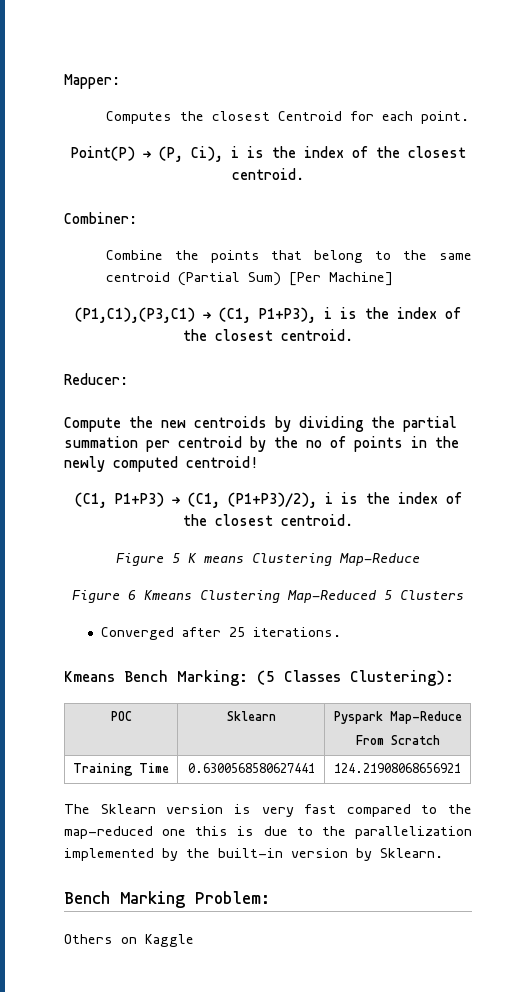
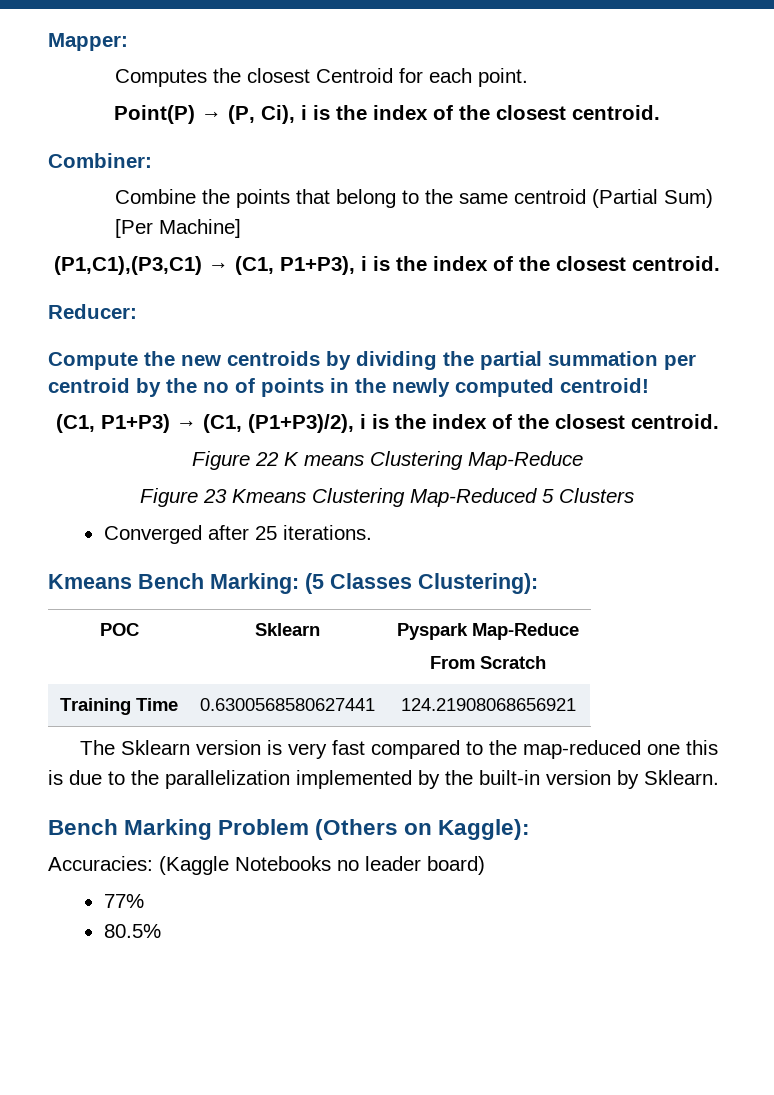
- Figure 5 K means Clustering Map-Reduce
+ Figure 22 K means Clustering Map-Reduce
- Figure 6 Kmeans Clustering Map-Reduced 5 Clusters
+ Figure 23 Kmeans Clustering Map-Reduced 5 Clusters
- Bench Marking Problem:
- Others on Kaggle
+ Bench Marking Problem (Others on Kaggle):
+ Accuracies: (Kaggle Notebooks no leader board)
+ 77%
+ 80.5%

